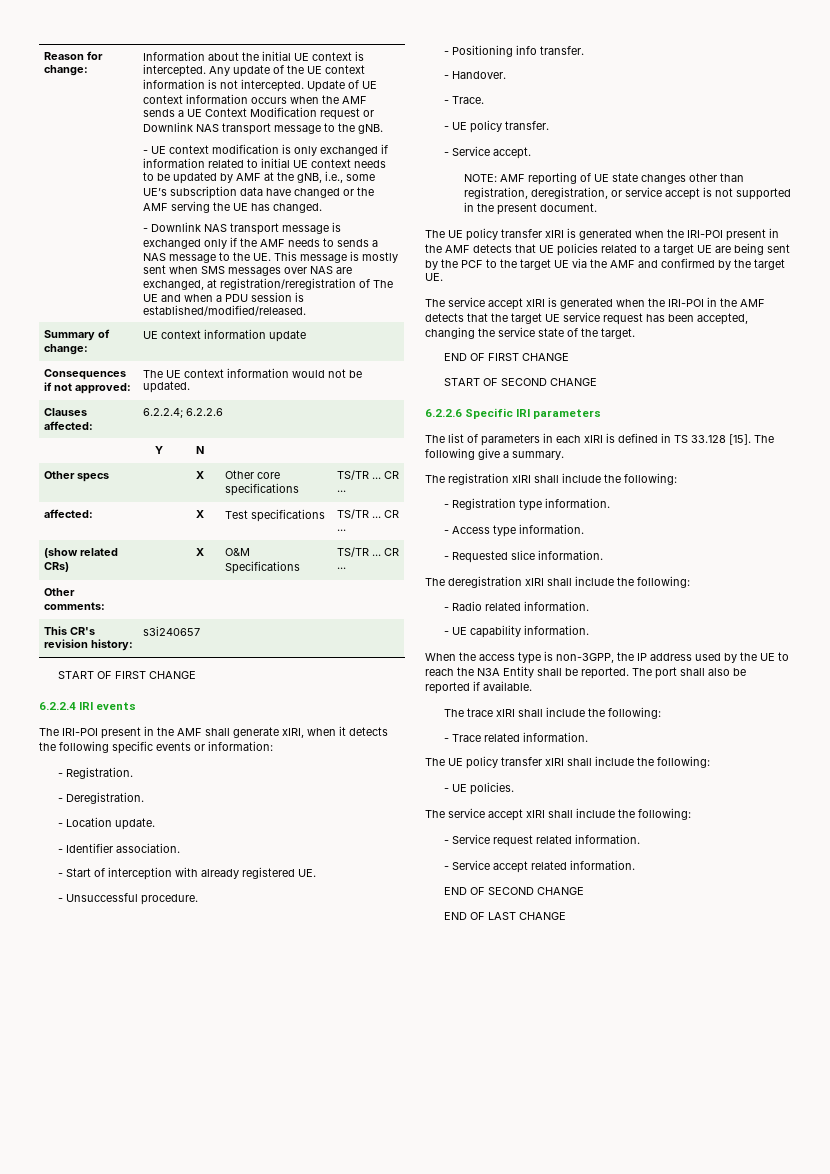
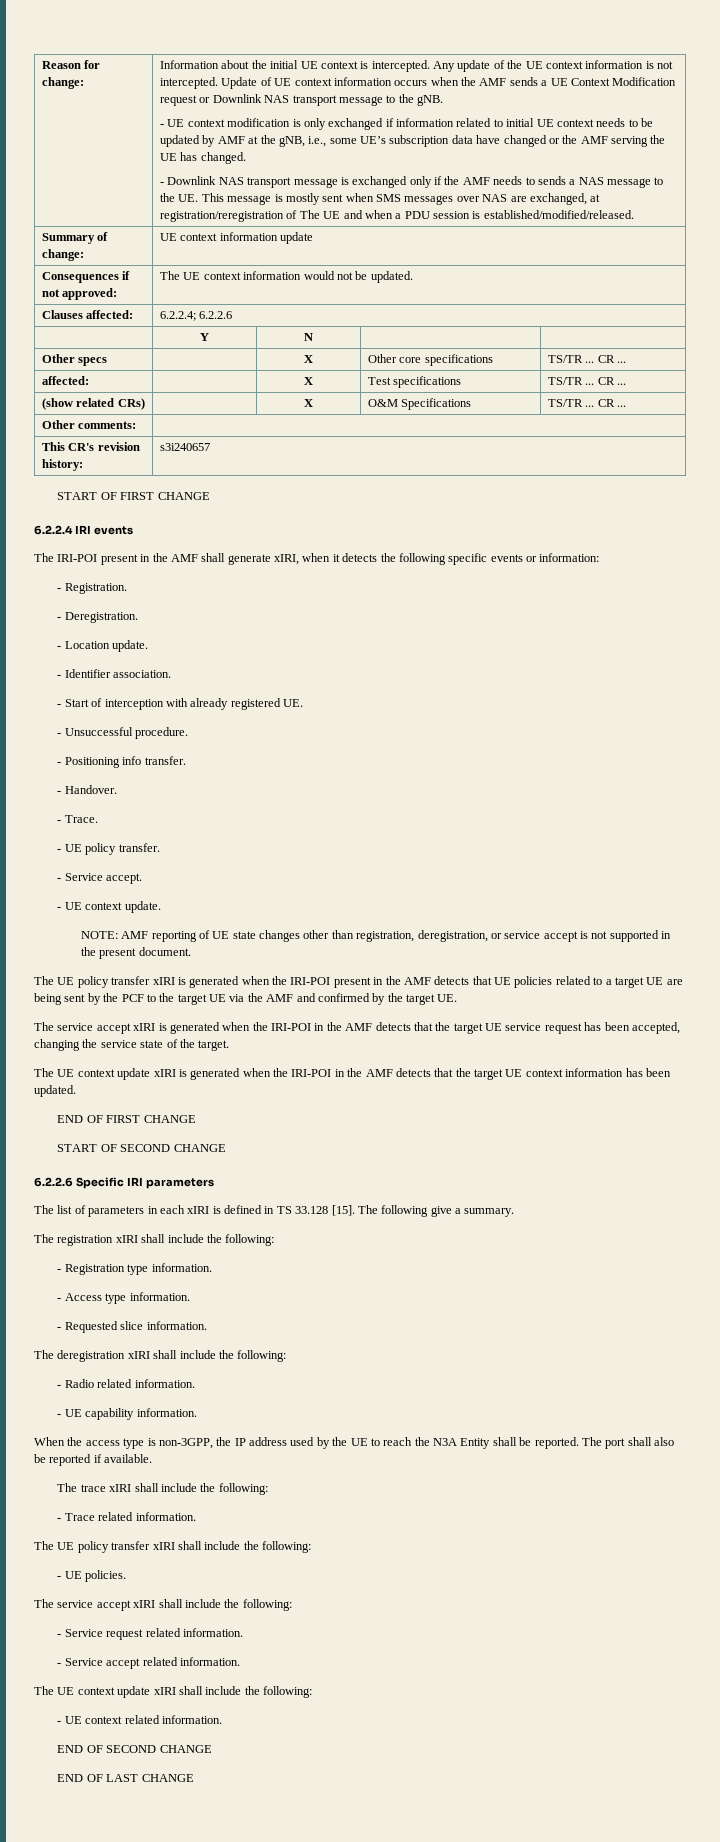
+ - UE context update.
+ The UE context update xIRI is generated when the IRI-POI in the AMF detects that the target UE context information has been updated.
+ The UE context update xIRI shall include the following:
+ - UE context related information.

